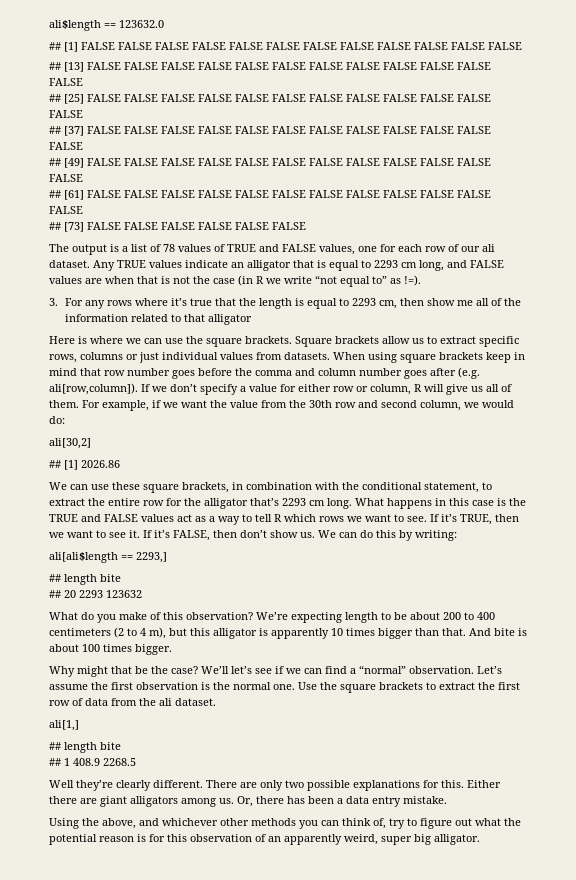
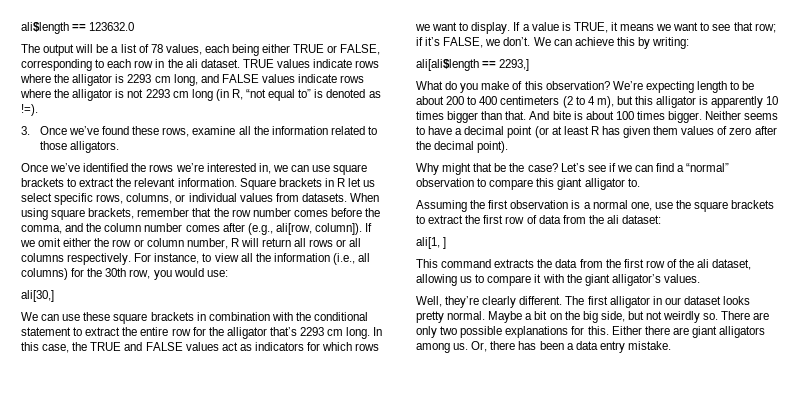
- ## [1] FALSE FALSE FALSE FALSE FALSE FALSE FALSE FALSE FALSE FALSE FALSE FALSE
- ## [13] FALSE FALSE FALSE FALSE FALSE FALSE FALSE FALSE FALSE FALSE FALSE FALSE
- ## [25] FALSE FALSE FALSE FALSE FALSE FALSE FALSE FALSE FALSE FALSE FALSE FALSE
- ## [37] FALSE FALSE FALSE FALSE FALSE FALSE FALSE FALSE FALSE FALSE FALSE FALSE
- ## [49] FALSE FALSE FALSE FALSE FALSE FALSE FALSE FALSE FALSE FALSE FALSE FALSE
- ## [61] FALSE FALSE FALSE FALSE FALSE FALSE FALSE FALSE FALSE FALSE FALSE FALSE
- ## [73] FALSE FALSE FALSE FALSE FALSE FALSE
- The output is a list of 78 values of TRUE and FALSE values, one for each row of our ali dataset. Any TRUE values indicate an alligator that is equal to 2293 cm long, and FALSE values are when that is not the case (in R we write “not equal to” as !=).
+ The output will be a list of 78 values, each being either TRUE or FALSE, corresponding to each row in the ali dataset. TRUE values indicate rows where the alligator is 2293 cm long, and FALSE values indicate rows where the alligator is not 2293 cm long (in R, “not equal to” is denoted as !=).
- 3. For any rows where it’s true that the length is equal to 2293 cm, then show me all of the information related to that alligator
- Here is where we can use the square brackets. Square brackets allow us to extract specific rows, columns or just individual values from datasets.
+ 3. Once we’ve found these rows, examine all the information related to those alligators.
+ Once we’ve identified the rows we’re interested in, we can use square brackets to extract the relevant information. Square brackets in R let us select specific rows, columns, or individual values from datasets.
- When using square brackets keep in mind that row number goes before the comma and column number goes after (e.g. ali[row,column]). If we don’t specify a value for either row or column, R will give us all of them. For example, if we want the value from the 30th row and second column, we would do:
- ali[30,2]
- ## [1] 2026.86
+ When using square brackets, remember that the row number comes before the comma, and the column number comes after (e.g., ali[row, column]). If we omit either the row or column number, R will return all rows or all columns respectively. For instance, to view all the information (i.e., all columns) for the 30th row, you would use:
+ ali[30,]
- We can use these square brackets, in combination with the conditional statement, to extract the entire row for the alligator that’s 2293 cm long.
+ We can use these square brackets in combination with the conditional statement to extract the entire row for the alligator that’s 2293 cm long.
- What happens in this case is the TRUE and FALSE values act as a way to tell R which rows we want to see. If it’s TRUE, then we want to see it. If it’s FALSE, then don’t show us. We can do this by writing:
+ In this case, the TRUE and FALSE values act as indicators for which rows we want to display. If a value is TRUE, it means we want to see that row; if it’s FALSE, we don’t. We can achieve this by writing:
  ali[ali$length == 2293,]
- ## length bite
- ## 20 2293 123632
+ Neither seems to have a decimal point (or at least R has given them values of zero after the decimal point).
- We’ll let’s see if we can find a “normal” observation. Let’s assume the first observation is the normal one. Use the square brackets to extract the first row of data from the ali dataset.
- ali[1,]
- ## length bite
- ## 1 408.9 2268.5
- Well they’re clearly different.
+ Let’s see if we can find a “normal” observation to compare this giant alligator to.
+ Assuming the first observation is a normal one, use the square brackets to extract the first row of data from the ali dataset:
+ ali[1, ]
+ This command extracts the data from the first row of the ali dataset, allowing us to compare it with the giant alligator’s values.
+ Well, they’re clearly different. The first alligator in our dataset looks pretty normal. Maybe a bit on the big side, but not weirdly so.
- Using the above, and whichever other methods you can think of, try to figure out what the potential reason is for this observation of an apparently weird, super big alligator.

